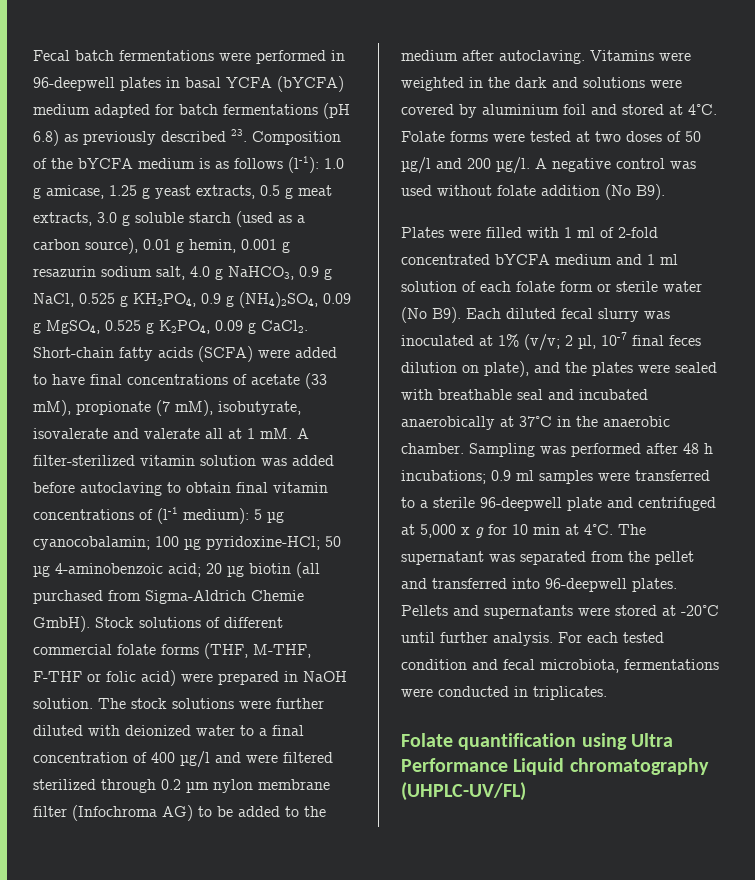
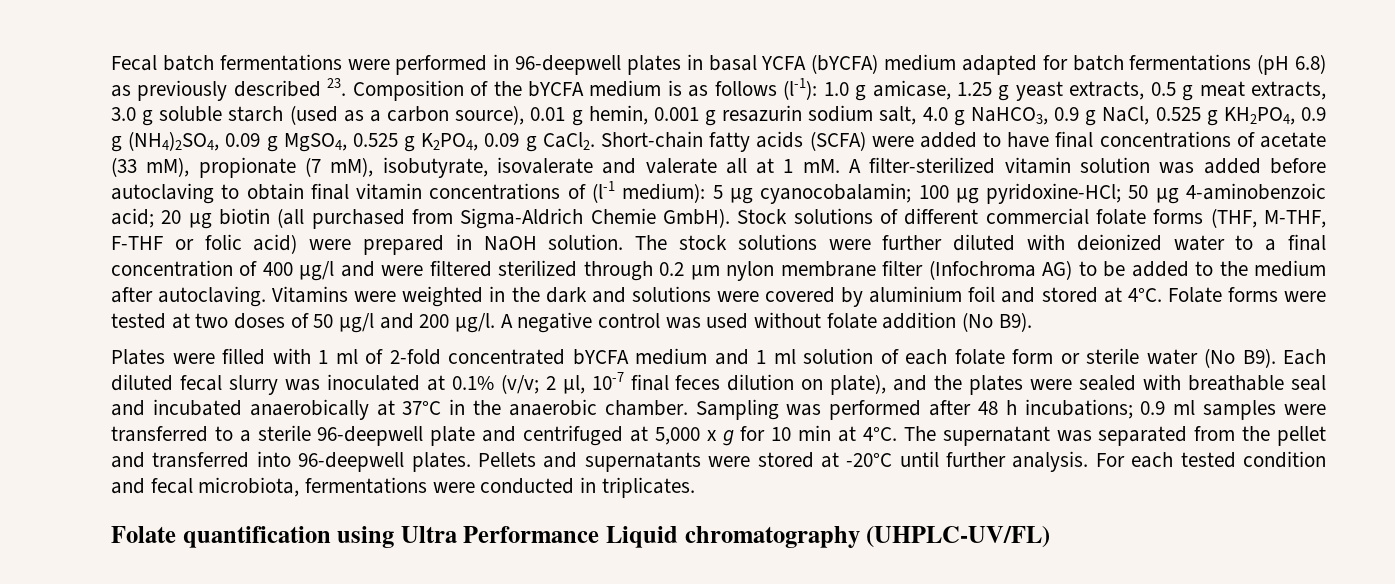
- Plates were filled with 1 ml of 2-fold concentrated bYCFA medium and 1 ml solution of each folate form or sterile water (No B9). Each diluted fecal slurry was inoculated at 1% (v/v; 2 µl, 10-7 final feces dilution on plate), and the plates were sealed with breathable seal and incubated anaerobically at 37°C in the anaerobic chamber.
+ Plates were filled with 1 ml of 2-fold concentrated bYCFA medium and 1 ml solution of each folate form or sterile water (No B9). Each diluted fecal slurry was inoculated at 0.1% (v/v; 2 µl, 10-7 final feces dilution on plate), and the plates were sealed with breathable seal and incubated anaerobically at 37°C in the anaerobic chamber.

